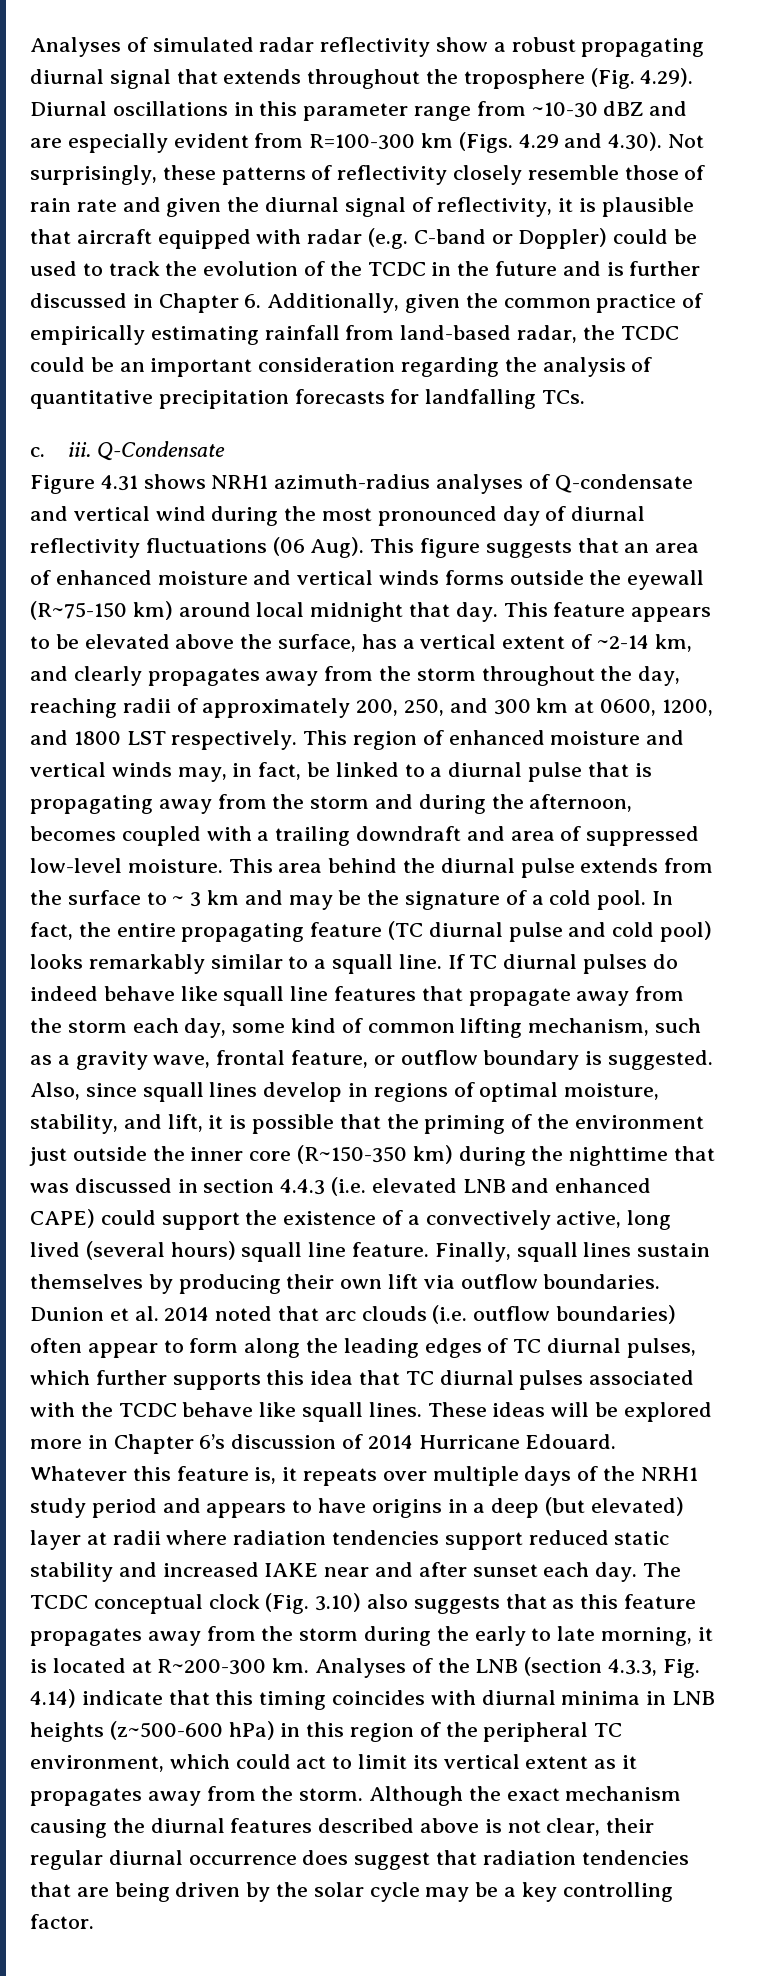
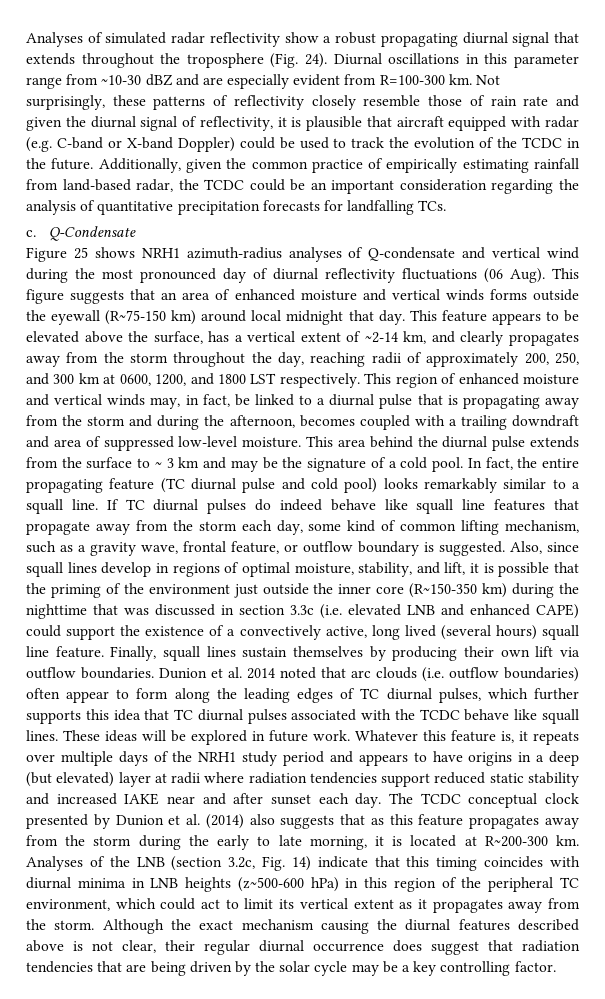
- Analyses of simulated radar reflectivity show a robust propagating diurnal signal that extends throughout the troposphere (Fig. 4.29). Diurnal oscillations in this parameter range from ~10-30 dBZ and are especially evident from R=100-300 km (Figs. 4.29 and 4.30). Not surprisingly, these patterns of reflectivity closely resemble those of rain rate and given the diurnal signal of reflectivity, it is plausible that aircraft equipped with radar (e.g. C-band or Doppler) could be used to track the evolution of the TCDC in the future and is further discussed in Chapter 6. Additionally, given the common practice of empirically estimating rainfall from land-based radar, the TCDC could be an important consideration regarding the analysis of quantitative precipitation forecasts for landfalling TCs.
+ Analyses of simulated radar reflectivity show a robust propagating diurnal signal that extends throughout the troposphere (Fig. 24). Diurnal oscillations in this parameter range from ~10-30 dBZ and are especially evident from R=100-300 km. Not surprisingly, these patterns of reflectivity closely resemble those of rain rate and given the diurnal signal of reflectivity, it is plausible that aircraft equipped with radar (e.g. C-band or X-band Doppler) could be used to track the evolution of the TCDC in the future. Additionally, given the common practice of empirically estimating rainfall from land-based radar, the TCDC could be an important consideration regarding the analysis of quantitative precipitation forecasts for landfalling TCs.
- c. iii.
+ c.
- Figure 4.31 shows NRH1 azimuth-radius analyses of Q-condensate and vertical wind during the most pronounced day of diurnal reflectivity fluctuations (06 Aug).
+ Figure 25 shows NRH1 azimuth-radius analyses of Q-condensate and vertical wind during the most pronounced day of diurnal reflectivity fluctuations (06 Aug).
- Also, since squall lines develop in regions of optimal moisture, stability, and lift, it is possible that the priming of the environment just outside the inner core (R~150-350 km) during the nighttime that was discussed in section 4.4.3 (i.e. elevated LNB and enhanced CAPE) could support the existence of a convectively active, long lived (several hours) squall line feature.
+ Also, since squall lines develop in regions of optimal moisture, stability, and lift, it is possible that the priming of the environment just outside the inner core (R~150-350 km) during the nighttime that was discussed in section 3.3c (i.e. elevated LNB and enhanced CAPE) could support the existence of a convectively active, long lived (several hours) squall line feature.
- These ideas will be explored more in Chapter 6’s discussion of 2014 Hurricane Edouard.
+ These ideas will be explored in future work.
- The TCDC conceptual clock (Fig. 3.10) also suggests that as this feature propagates away from the storm during the early to late morning, it is located at R~200-300 km.
+ The TCDC conceptual clock presented by Dunion et al. (2014) also suggests that as this feature propagates away from the storm during the early to late morning, it is located at R~200-300 km.
- Analyses of the LNB (section 4.3.3, Fig. 4.14) indicate that this timing coincides with diurnal minima in LNB heights (z~500-600 hPa) in this region of the peripheral TC environment, which could act to limit its vertical extent as it propagates away from the storm.
+ Analyses of the LNB (section 3.2c, Fig. 14) indicate that this timing coincides with diurnal minima in LNB heights (z~500-600 hPa) in this region of the peripheral TC environment, which could act to limit its vertical extent as it propagates away from the storm.

